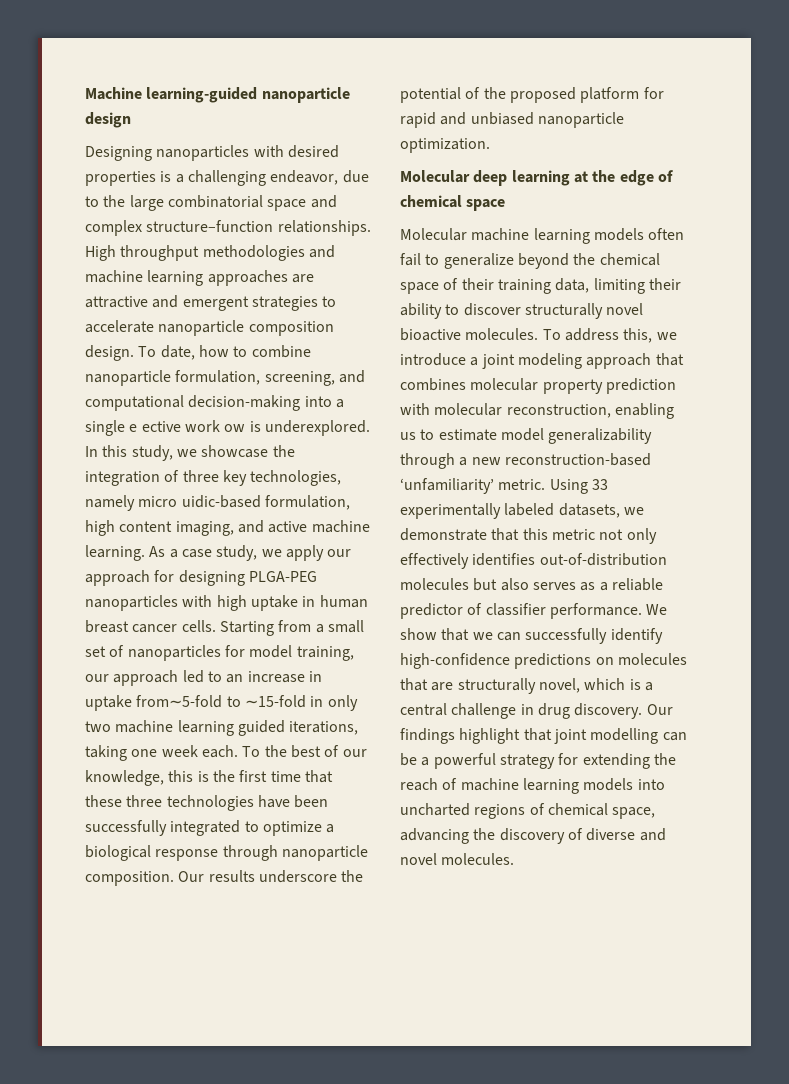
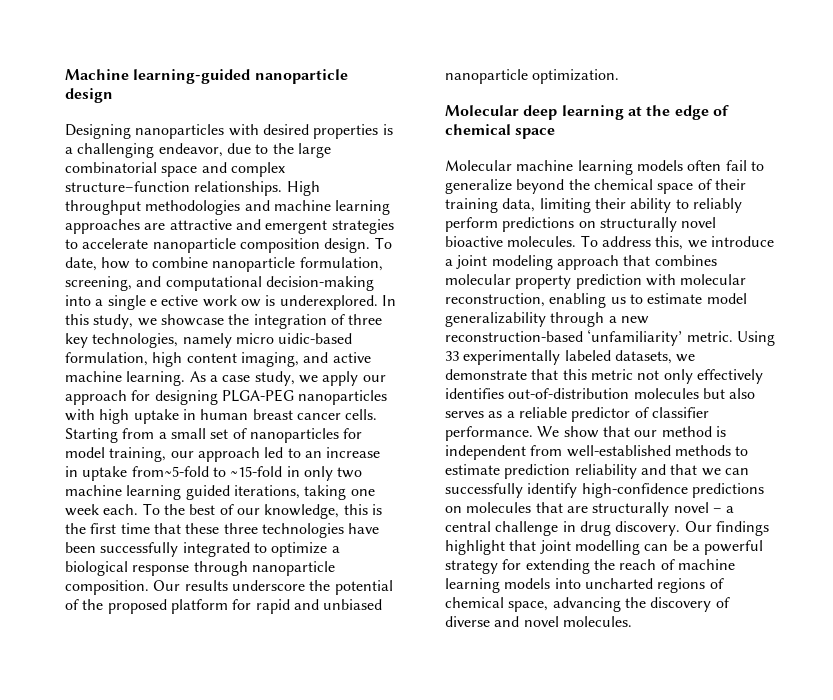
- Molecular machine learning models often fail to generalize beyond the chemical space of their training data, limiting their ability to discover structurally novel bioactive molecules.
+ Molecular machine learning models often fail to generalize beyond the chemical space of their training data, limiting their ability to reliably perform predictions on structurally novel bioactive molecules.
- We show that we can successfully identify high-confidence predictions on molecules that are structurally novel, which is a central challenge in drug discovery.
+ We show that our method is independent from well-established methods to estimate prediction reliability and that we can successfully identify high-confidence predictions on molecules that are structurally novel – a central challenge in drug discovery.

